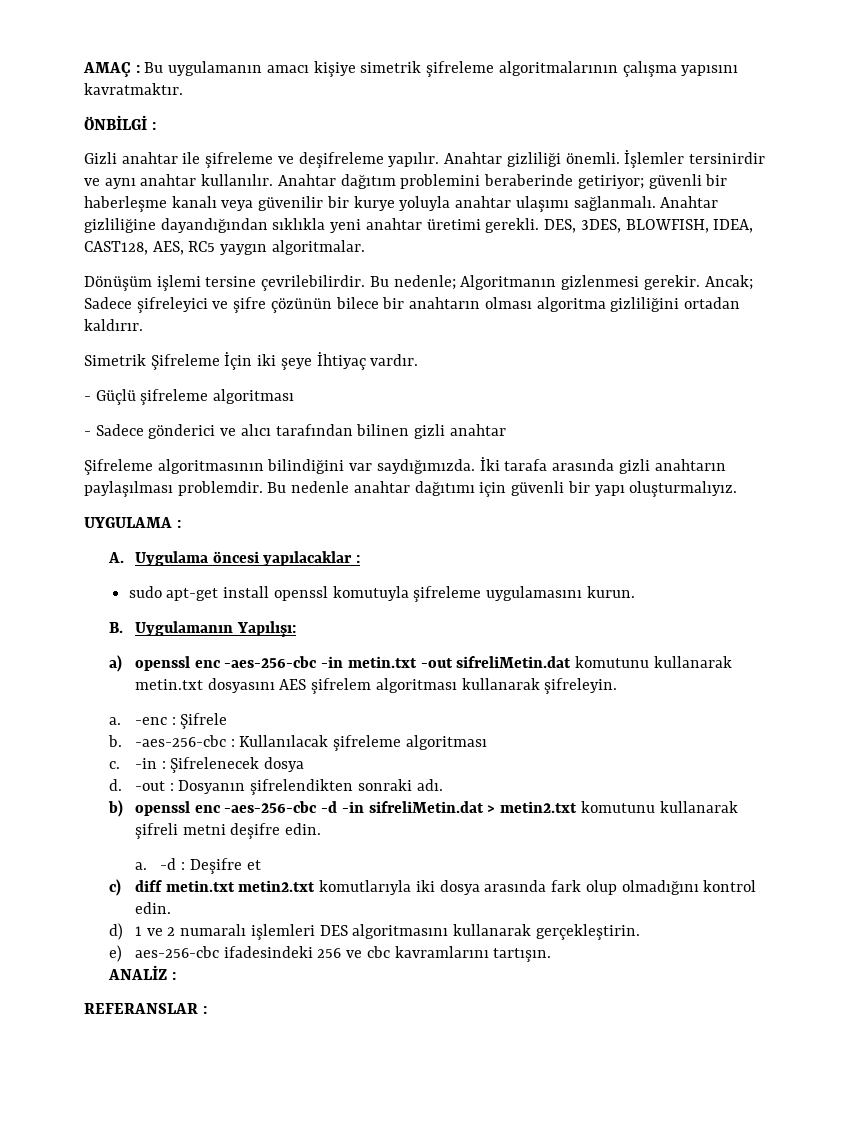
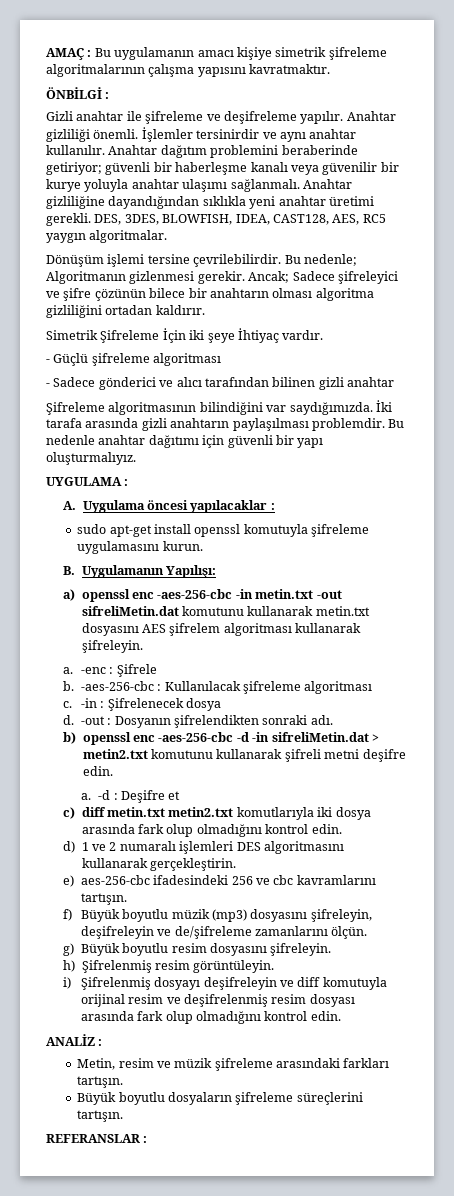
+ f) Büyük boyutlu müzik (mp3) dosyasını şifreleyin, deşifreleyin ve de/şifreleme zamanlarını ölçün.
+ g) Büyük boyutlu resim dosyasını şifreleyin.
+ h) Şifrelenmiş resim görüntüleyin.
+ i) Şifrelenmiş dosyayı deşifreleyin ve diff komutuyla orijinal resim ve deşifrelenmiş resim dosyası arasında fark olup olmadığını kontrol edin.
  ANALİZ :
+ Metin, resim ve müzik şifreleme arasındaki farkları tartışın.
+ Büyük boyutlu dosyaların şifreleme süreçlerini tartışın.

